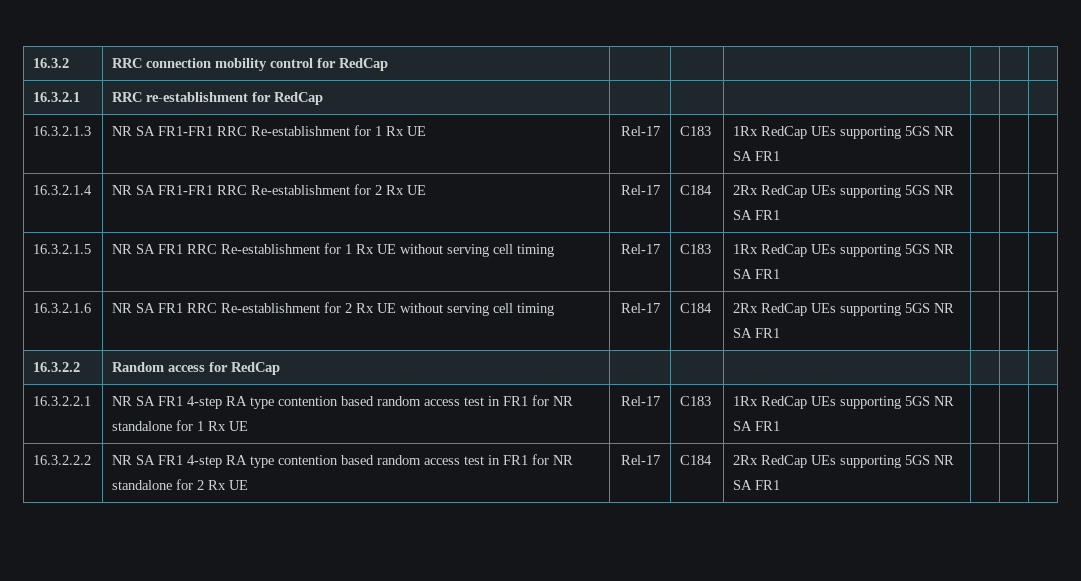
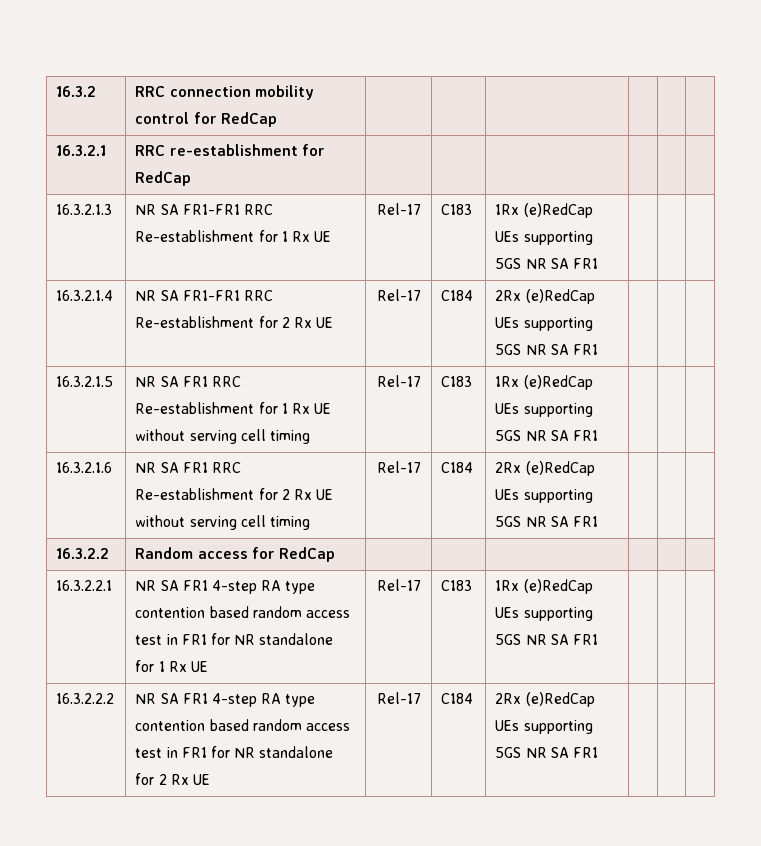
- 16.3.2.1.3 | NR SA FR1-FR1 RRC Re-establishment for 1 Rx UE | Rel-17 | C183 | 1Rx RedCap UEs supporting 5GS NR SA FR1 | | |
+ 16.3.2.1.3 | NR SA FR1-FR1 RRC Re-establishment for 1 Rx UE | Rel-17 | C183 | 1Rx (e)RedCap UEs supporting 5GS NR SA FR1 | | |
- 16.3.2.1.4 | NR SA FR1-FR1 RRC Re-establishment for 2 Rx UE | Rel-17 | C184 | 2Rx RedCap UEs supporting 5GS NR SA FR1 | | |
+ 16.3.2.1.4 | NR SA FR1-FR1 RRC Re-establishment for 2 Rx UE | Rel-17 | C184 | 2Rx (e)RedCap UEs supporting 5GS NR SA FR1 | | |
- 16.3.2.1.5 | NR SA FR1 RRC Re-establishment for 1 Rx UE without serving cell timing | Rel-17 | C183 | 1Rx RedCap UEs supporting 5GS NR SA FR1 | | |
+ 16.3.2.1.5 | NR SA FR1 RRC Re-establishment for 1 Rx UE without serving cell timing | Rel-17 | C183 | 1Rx (e)RedCap UEs supporting 5GS NR SA FR1 | | |
- 16.3.2.1.6 | NR SA FR1 RRC Re-establishment for 2 Rx UE without serving cell timing | Rel-17 | C184 | 2Rx RedCap UEs supporting 5GS NR SA FR1 | | |
+ 16.3.2.1.6 | NR SA FR1 RRC Re-establishment for 2 Rx UE without serving cell timing | Rel-17 | C184 | 2Rx (e)RedCap UEs supporting 5GS NR SA FR1 | | |
- 16.3.2.2.1 | NR SA FR1 4-step RA type contention based random access test in FR1 for NR standalone for 1 Rx UE | Rel-17 | C183 | 1Rx RedCap UEs supporting 5GS NR SA FR1 | | |
+ 16.3.2.2.1 | NR SA FR1 4-step RA type contention based random access test in FR1 for NR standalone for 1 Rx UE | Rel-17 | C183 | 1Rx (e)RedCap UEs supporting 5GS NR SA FR1 | | |
- 16.3.2.2.2 | NR SA FR1 4-step RA type contention based random access test in FR1 for NR standalone for 2 Rx UE | Rel-17 | C184 | 2Rx RedCap UEs supporting 5GS NR SA FR1 | | |
+ 16.3.2.2.2 | NR SA FR1 4-step RA type contention based random access test in FR1 for NR standalone for 2 Rx UE | Rel-17 | C184 | 2Rx (e)RedCap UEs supporting 5GS NR SA FR1 | | |

